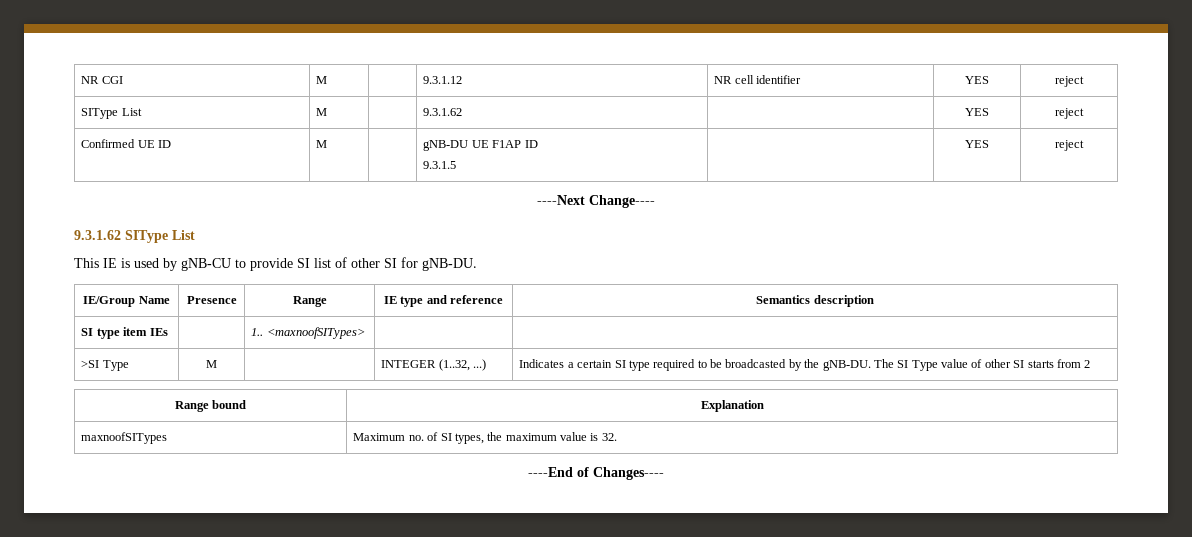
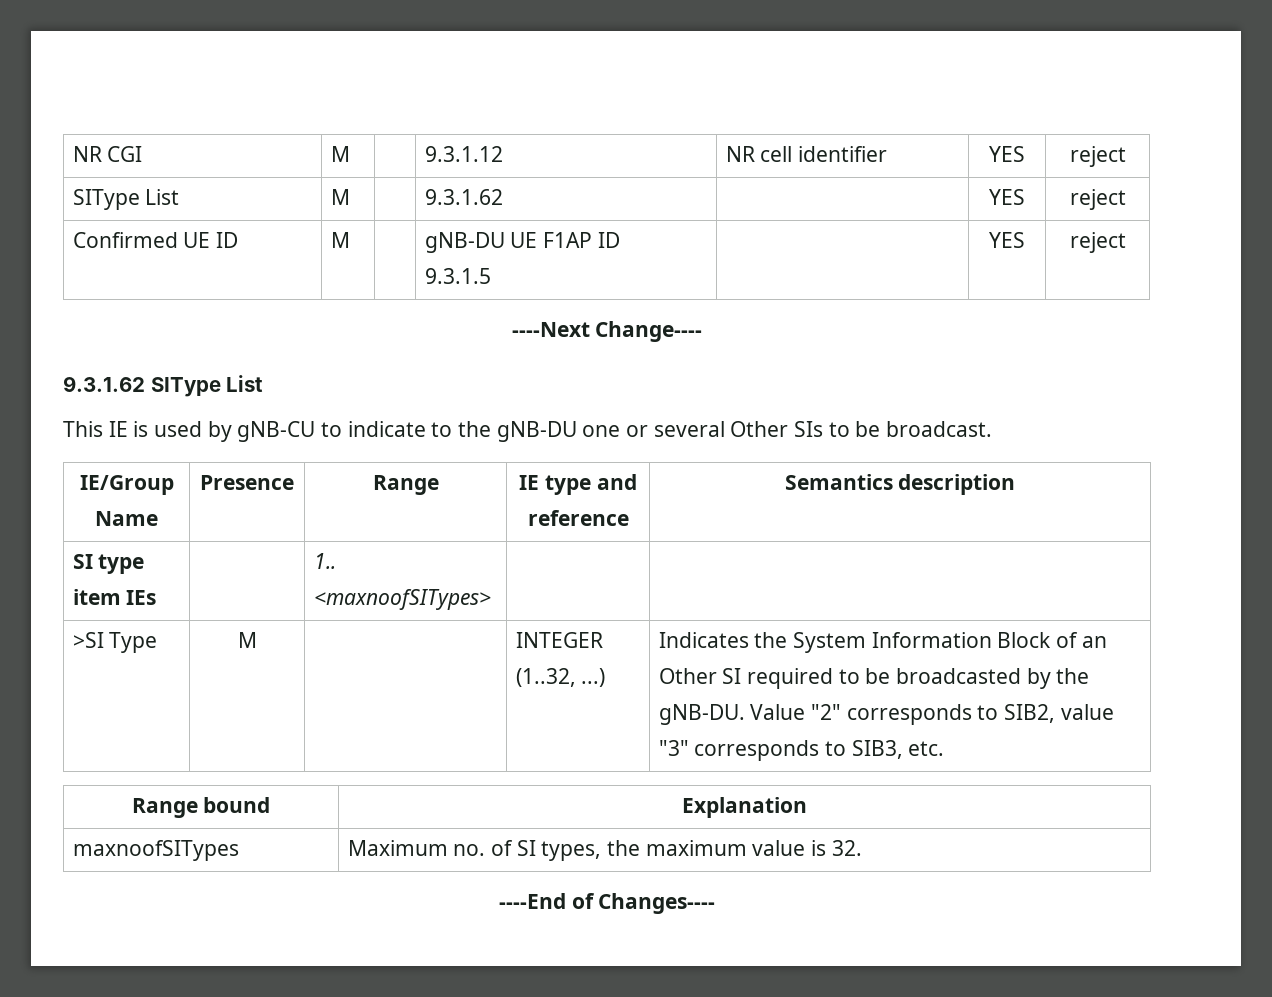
- This IE is used by gNB-CU to provide SI list of other SI for gNB-DU.
+ This IE is used by gNB-CU to indicate to the gNB-DU one or several Other SIs to be broadcast.
- >SI Type | M | | INTEGER (1..32, ...) | Indicates a certain SI type required to be broadcasted by the gNB-DU. The SI Type value of other SI starts from 2
+ >SI Type | M | | INTEGER (1..32, ...) | Indicates the System Information Block of an Other SI required to be broadcasted by the gNB-DU. Value "2" corresponds to SIB2, value "3" corresponds to SIB3, etc.

